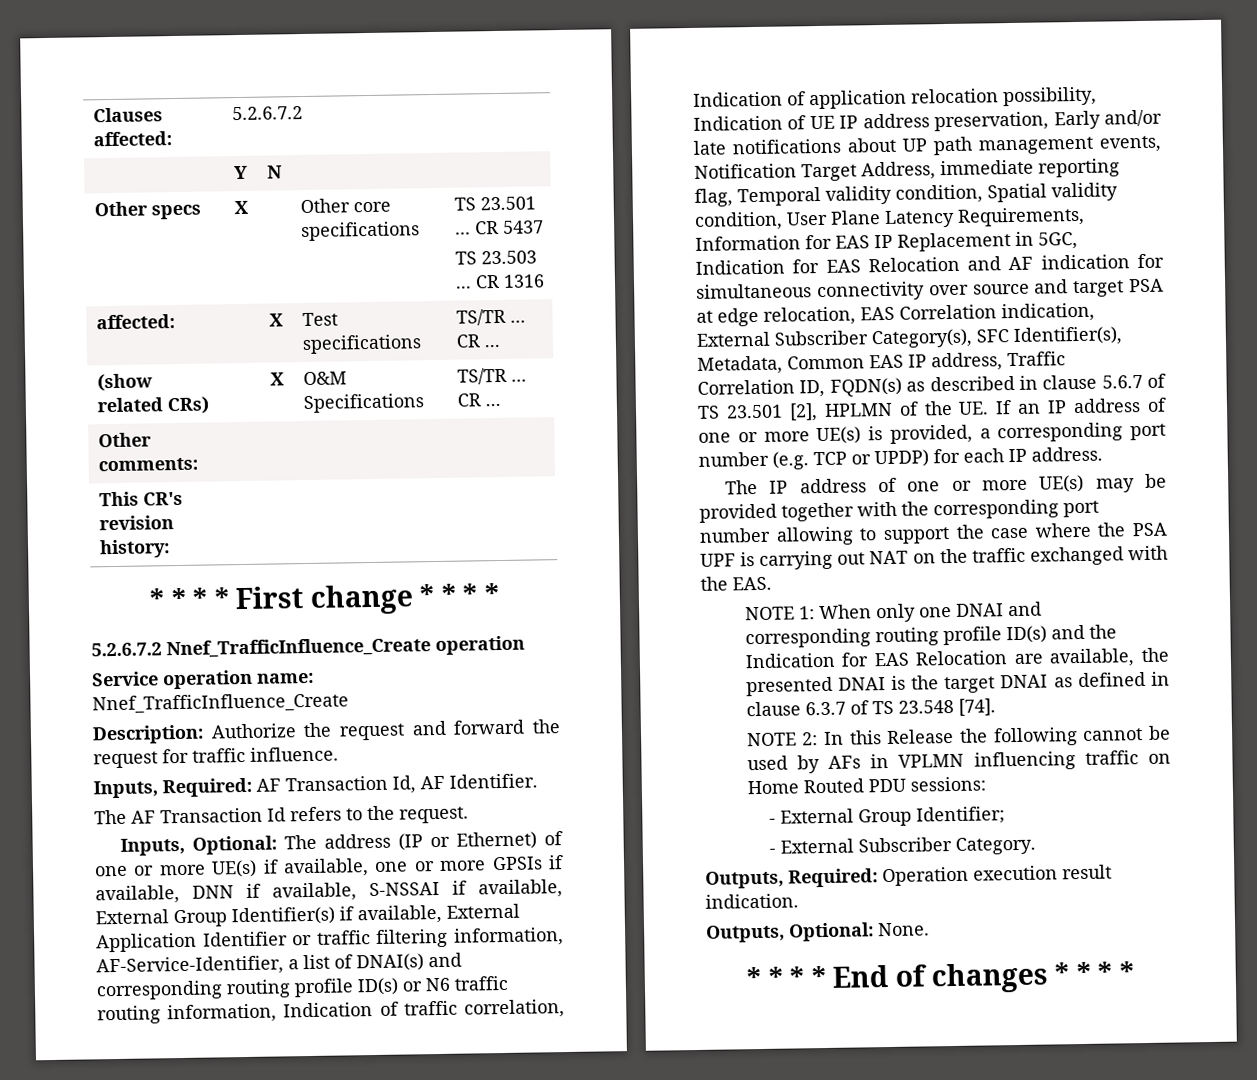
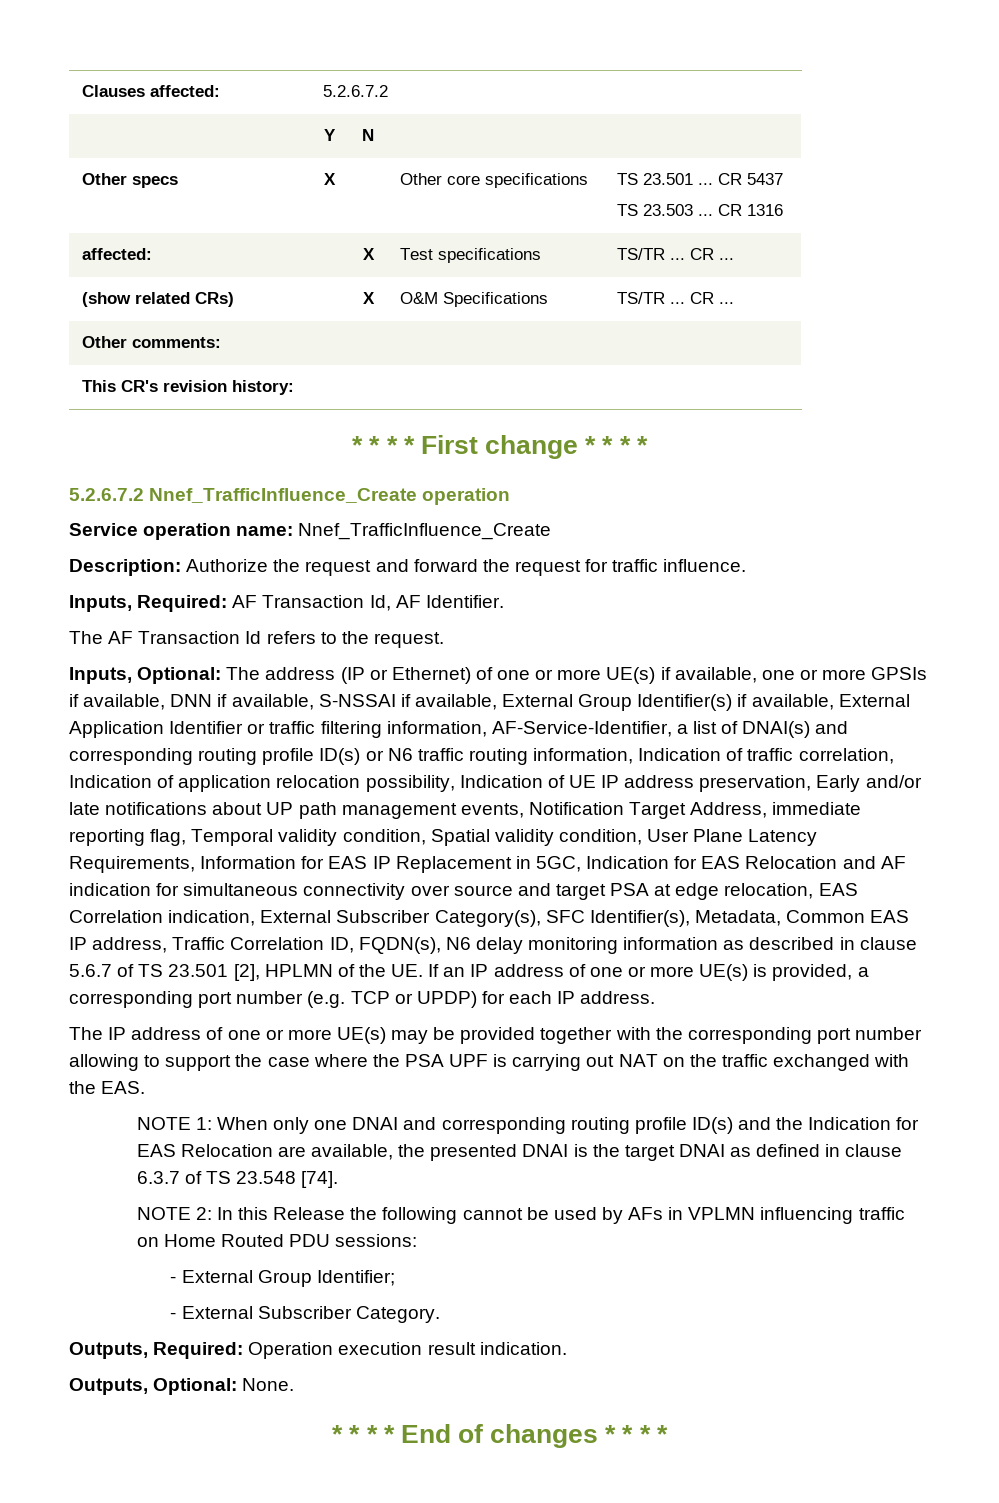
- The address (IP or Ethernet) of one or more UE(s) if available, one or more GPSIs if available, DNN if available, S-NSSAI if available, External Group Identifier(s) if available, External Application Identifier or traffic filtering information, AF-Service-Identifier, a list of DNAI(s) and corresponding routing profile ID(s) or N6 traffic routing information, Indication of traffic correlation, Indication of application relocation possibility, Indication of UE IP address preservation, Early and/or late notifications about UP path management events, Notification Target Address, immediate reporting flag, Temporal validity condition, Spatial validity condition, User Plane Latency Requirements, Information for EAS IP Replacement in 5GC, Indication for EAS Relocation and AF indication for simultaneous connectivity over source and target PSA at edge relocation, EAS Correlation indication, External Subscriber Category(s), SFC Identifier(s), Metadata, Common EAS IP address, Traffic Correlation ID, FQDN(s) as described in clause 5.6.7 of TS 23.501 [2], HPLMN of the UE. If an IP address of one or more UE(s) is provided, a corresponding port number (e.g. TCP or UPDP) for each IP address.
+ The address (IP or Ethernet) of one or more UE(s) if available, one or more GPSIs if available, DNN if available, S-NSSAI if available, External Group Identifier(s) if available, External Application Identifier or traffic filtering information, AF-Service-Identifier, a list of DNAI(s) and corresponding routing profile ID(s) or N6 traffic routing information, Indication of traffic correlation, Indication of application relocation possibility, Indication of UE IP address preservation, Early and/or late notifications about UP path management events, Notification Target Address, immediate reporting flag, Temporal validity condition, Spatial validity condition, User Plane Latency Requirements, Information for EAS IP Replacement in 5GC, Indication for EAS Relocation and AF indication for simultaneous connectivity over source and target PSA at edge relocation, EAS Correlation indication, External Subscriber Category(s), SFC Identifier(s), Metadata, Common EAS IP address, Traffic Correlation ID, FQDN(s), N6 delay monitoring information as described in clause 5.6.7 of TS 23.501 [2], HPLMN of the UE. If an IP address of one or more UE(s) is provided, a corresponding port number (e.g. TCP or UPDP) for each IP address.

